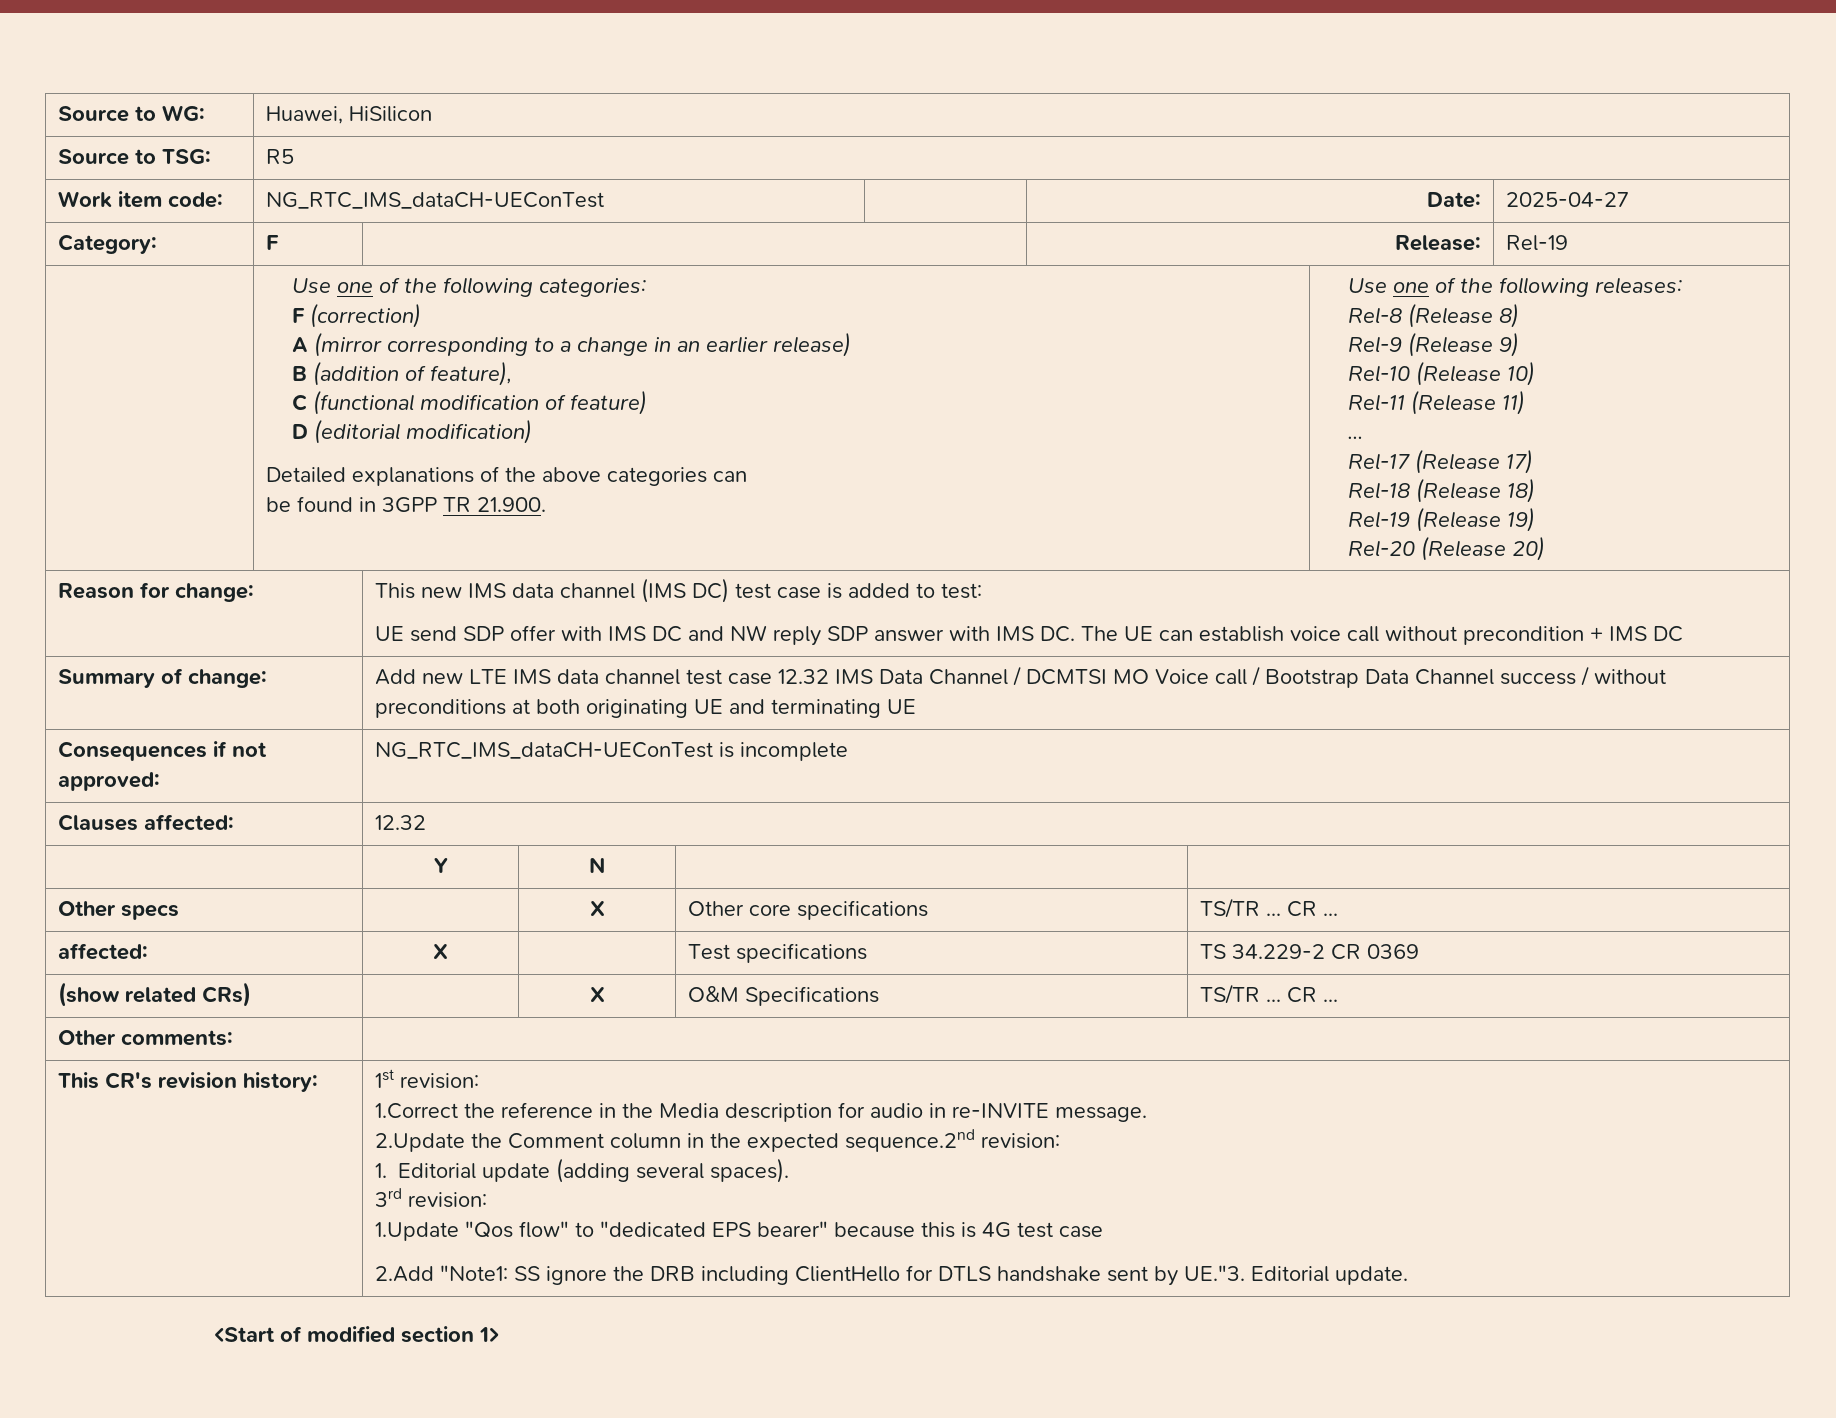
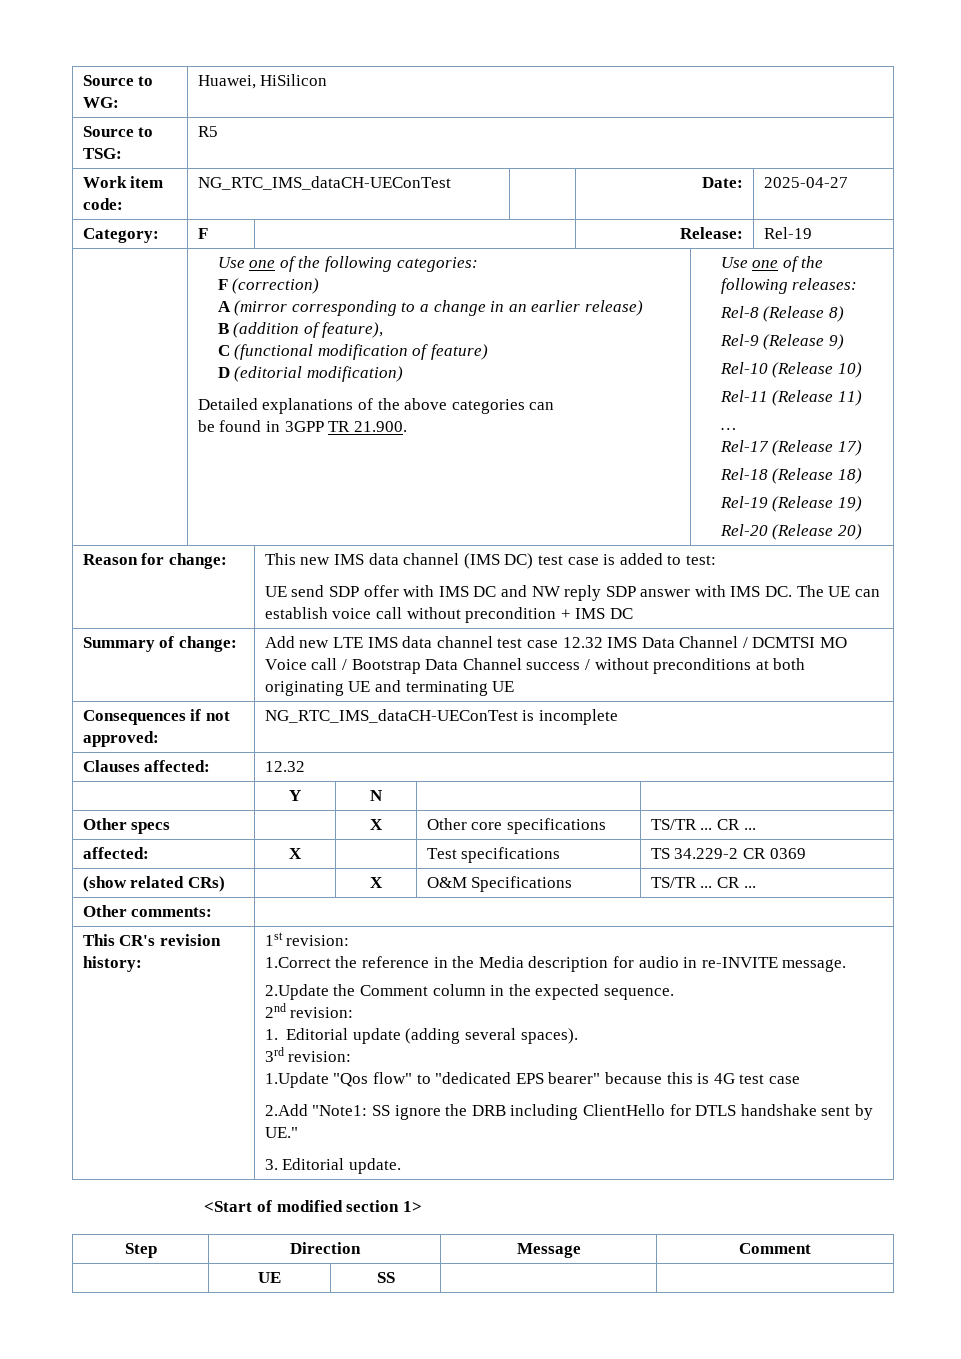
- 2.Update the Comment column in the expected sequence.2nd revision:
+ 2.Update the Comment column in the expected sequence.
+ 2nd revision:
- 2.Add "Note1: SS ignore the DRB including ClientHello for DTLS handshake sent by UE."3. Editorial update.
+ 2.Add "Note1: SS ignore the DRB including ClientHello for DTLS handshake sent by UE."
+ 3. Editorial update.
+ Step | Direction | Message | Comment
+ | UE | SS | |

